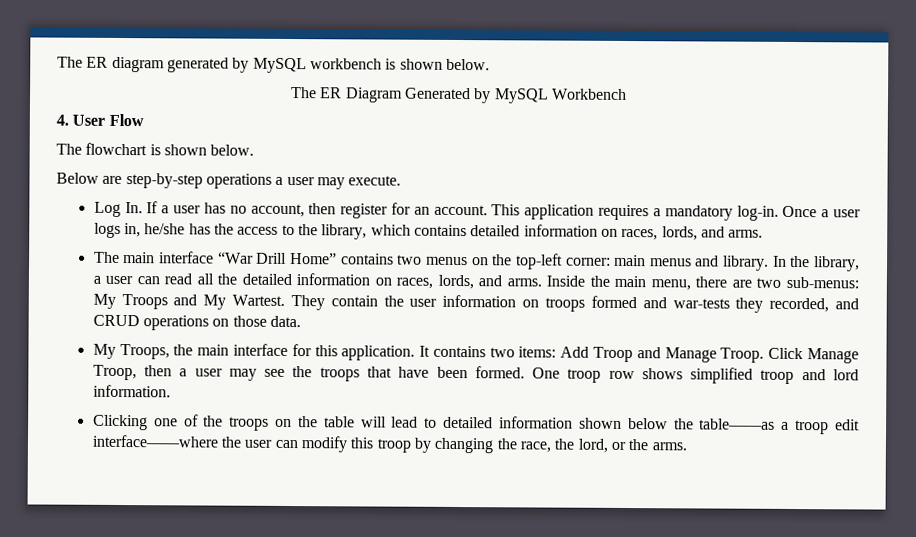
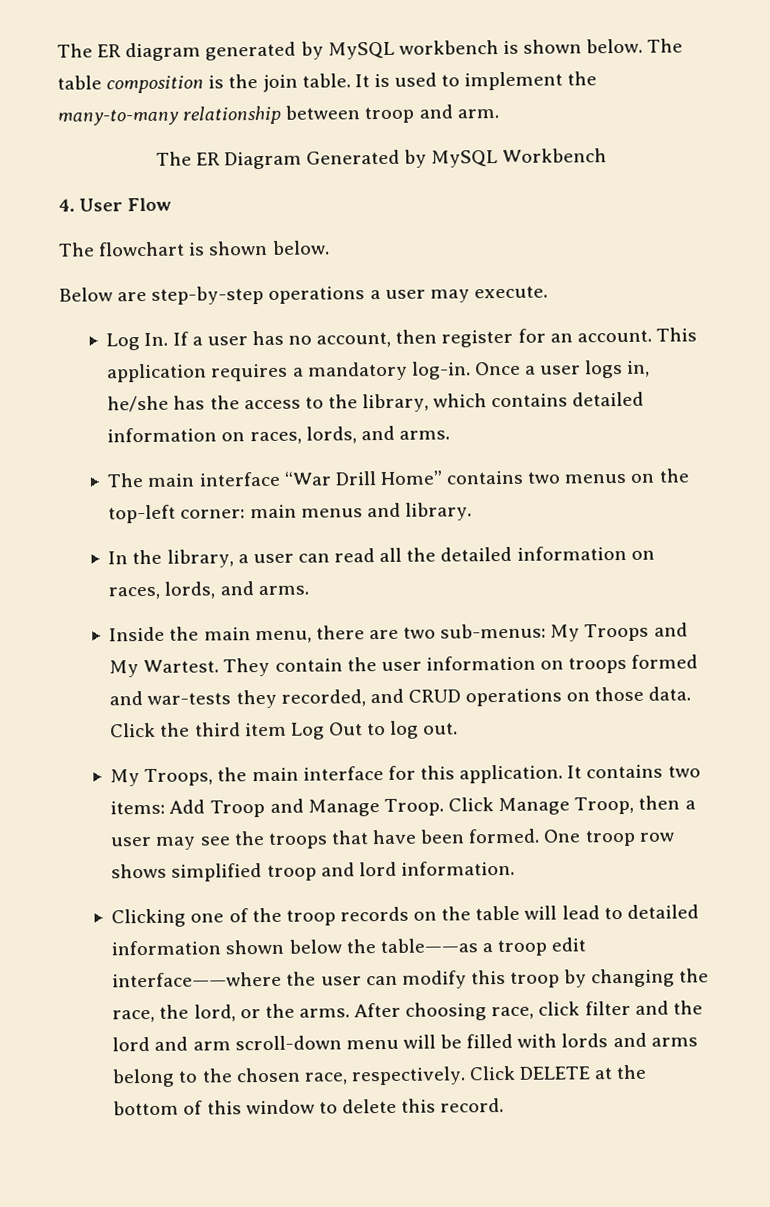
+ The table composition is the join table. It is used to implement the many-to-many relationship between troop and arm.
- The main interface “War Drill Home” contains two menus on the top-left corner: main menus and library. In the library, a user can read all the detailed information on races, lords, and arms. Inside the main menu, there are two sub-menus: My Troops and My Wartest.
+ The main interface “War Drill Home” contains two menus on the top-left corner: main menus and library.
+ In the library, a user can read all the detailed information on races, lords, and arms.
+ Inside the main menu, there are two sub-menus: My Troops and My Wartest.
+ Click the third item Log Out to log out.
- Clicking one of the troops on the table will lead to detailed information shown below the table——as a troop edit interface——where the user can modify this troop by changing the race, the lord, or the arms.
+ Clicking one of the troop records on the table will lead to detailed information shown below the table——as a troop edit interface——where the user can modify this troop by changing the race, the lord, or the arms.
+ After choosing race, click filter and the lord and arm scroll-down menu will be filled with lords and arms belong to the chosen race, respectively. Click DELETE at the bottom of this window to delete this record.

